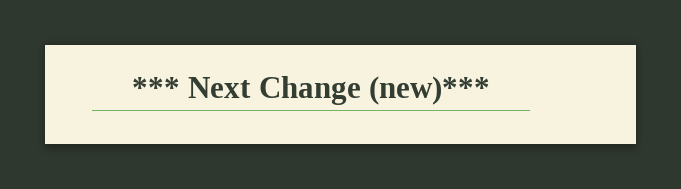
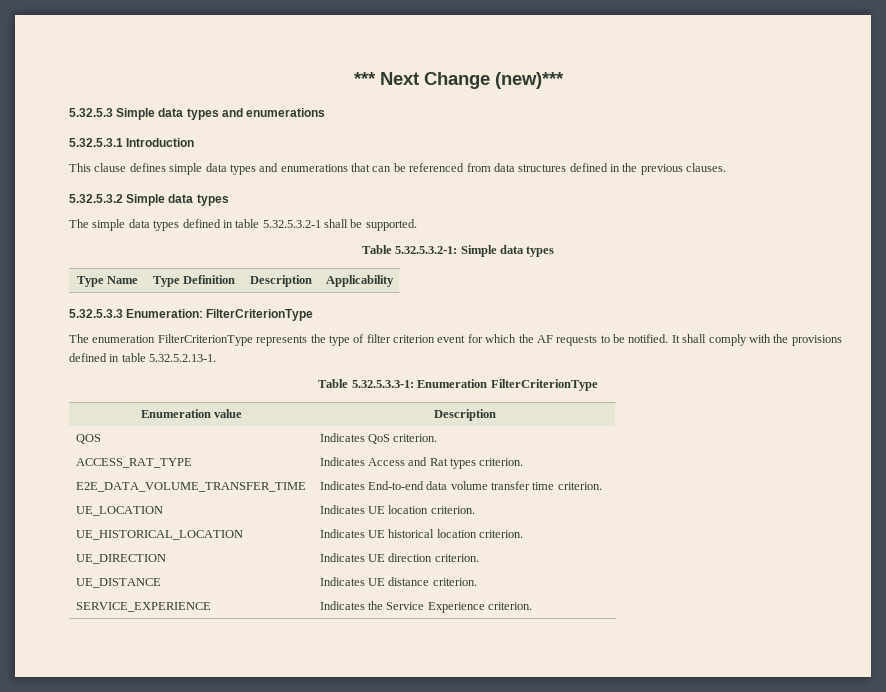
+ 5.32.5.3 Simple data types and enumerations
+ 5.32.5.3.1 Introduction
+ This clause defines simple data types and enumerations that can be referenced from data structures defined in the previous clauses.
+ 5.32.5.3.2 Simple data types
+ The simple data types defined in table 5.32.5.3.2-1 shall be supported.
+ Table 5.32.5.3.2-1: Simple data types
+ Type Name | Type Definition | Description | Applicability
+ 5.32.5.3.3 Enumeration: FilterCriterionType
+ The enumeration FilterCriterionType represents the type of filter criterion event for which the AF requests to be notified. It shall comply with the provisions defined in table 5.32.5.2.13-1.
+ Table 5.32.5.3.3-1: Enumeration FilterCriterionType
+ Enumeration value | Description
+ QOS | Indicates QoS criterion.
+ ACCESS_RAT_TYPE | Indicates Access and Rat types criterion.
+ E2E_DATA_VOLUME_TRANSFER_TIME | Indicates End-to-end data volume transfer time criterion.
+ UE_LOCATION | Indicates UE location criterion.
+ UE_HISTORICAL_LOCATION | Indicates UE historical location criterion.
+ UE_DIRECTION | Indicates UE direction criterion.
+ UE_DISTANCE | Indicates UE distance criterion.
+ SERVICE_EXPERIENCE | Indicates the Service Experience criterion.

